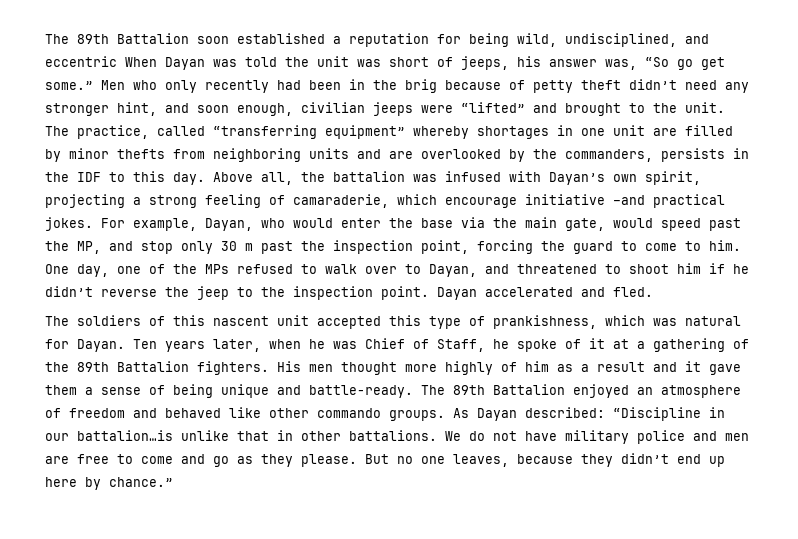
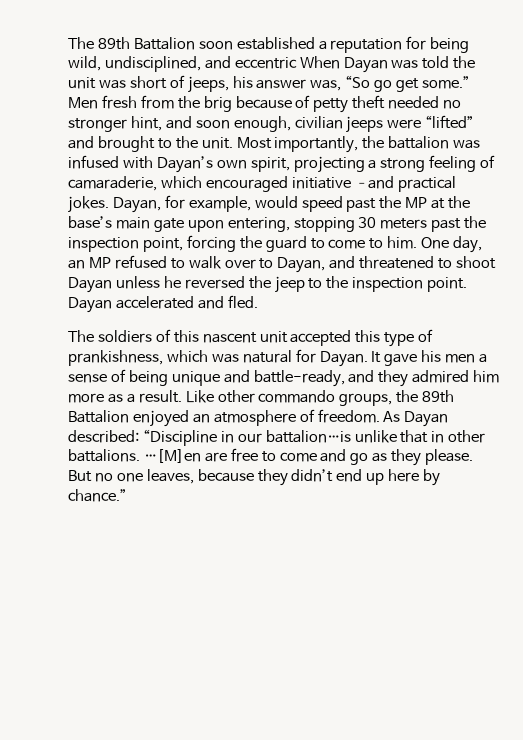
- Men who only recently had been in the brig because of petty theft didn’t need any stronger hint, and soon enough, civilian jeeps were “lifted” and brought to the unit.
+ Men fresh from the brig because of petty theft needed no stronger hint, and soon enough, civilian jeeps were “lifted” and brought to the unit.
- The practice, called “transferring equipment” whereby shortages in one unit are filled by minor thefts from neighboring units and are overlooked by the commanders, persists in the IDF to this day. Above all, the battalion was infused with Dayan’s own spirit, projecting a strong feeling of camaraderie, which encourage initiative –and practical jokes.
+ Most importantly, the battalion was infused with Dayan’s own spirit, projecting a strong feeling of camaraderie, which encouraged initiative –and practical jokes.
- For example, Dayan, who would enter the base via the main gate, would speed past the MP, and stop only 30 m past the inspection point, forcing the guard to come to him.
+ Dayan, for example, would speed past the MP at the base’s main gate upon entering, stopping 30 meters past the inspection point, forcing the guard to come to him.
- One day, one of the MPs refused to walk over to Dayan, and threatened to shoot him if he didn’t reverse the jeep to the inspection point.
+ One day, an MP refused to walk over to Dayan, and threatened to shoot Dayan unless he reversed the jeep to the inspection point.
- Ten years later, when he was Chief of Staff, he spoke of it at a gathering of the 89th Battalion fighters. His men thought more highly of him as a result and it gave them a sense of being unique and battle-ready. The 89th Battalion enjoyed an atmosphere of freedom and behaved like other commando groups.
+ It gave his men a sense of being unique and battle-ready, and they admired him more as a result. Like other commando groups, the 89th Battalion enjoyed an atmosphere of freedom.
- We do not have military police and men are free to come and go as they please.
+ …[M]en are free to come and go as they please.

